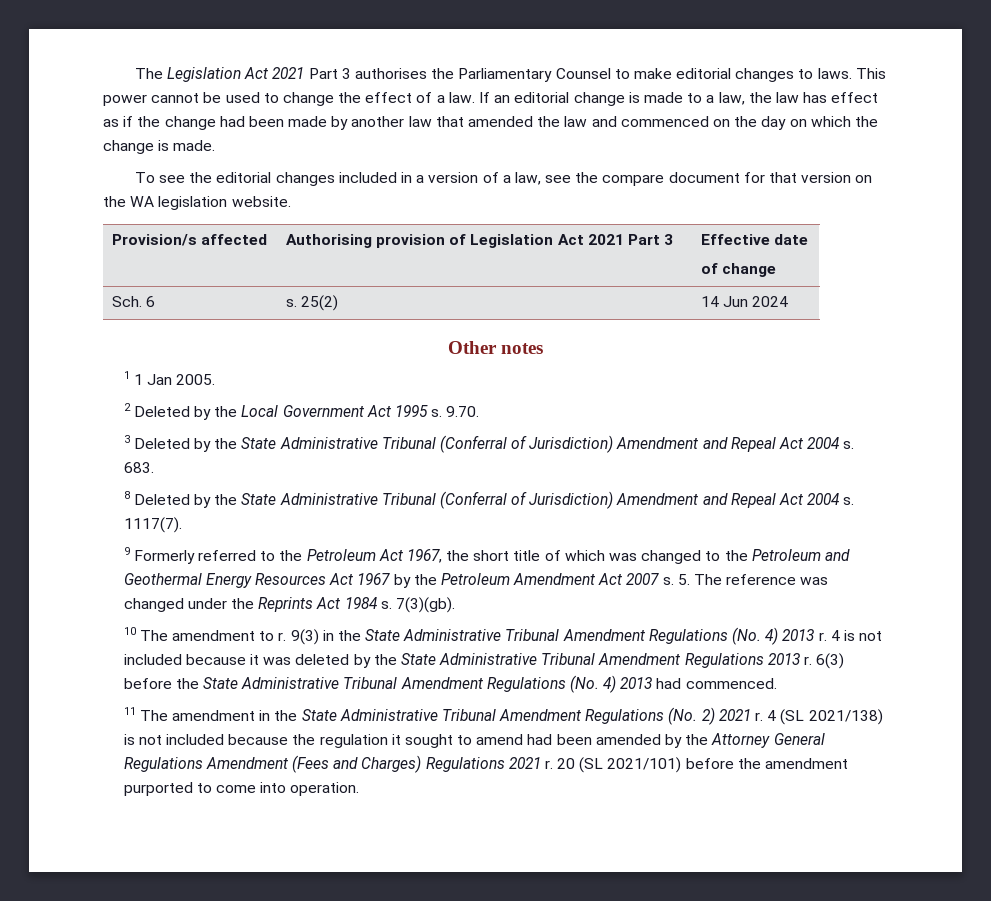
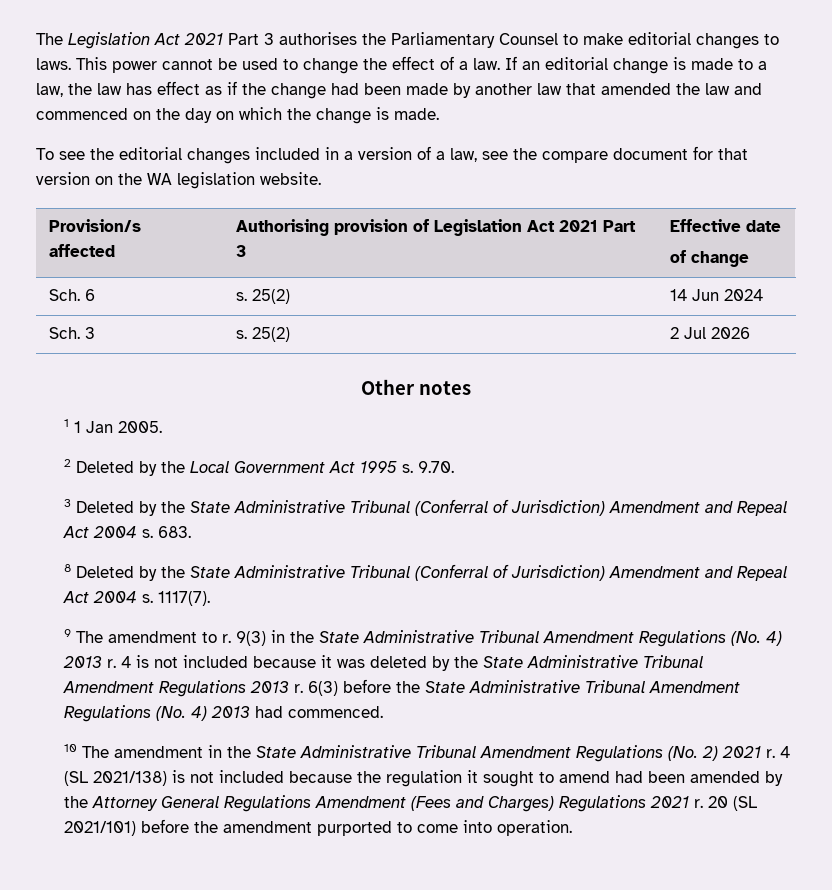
+ Sch. 3 | s. 25(2) | 2 Jul 2026
- 9 Formerly referred to the Petroleum Act 1967, the short title of which was changed to the Petroleum and Geothermal Energy Resources Act 1967 by the Petroleum Amendment Act 2007 s. 5. The reference was changed under the Reprints Act 1984 s. 7(3)(gb).
- 10 The amendment to r.
+ 9 The amendment to r.
- 11 The amendment in the State Administrative Tribunal Amendment Regulations (No. 2) 2021 r.
+ 10 The amendment in the State Administrative Tribunal Amendment Regulations (No. 2) 2021 r.

